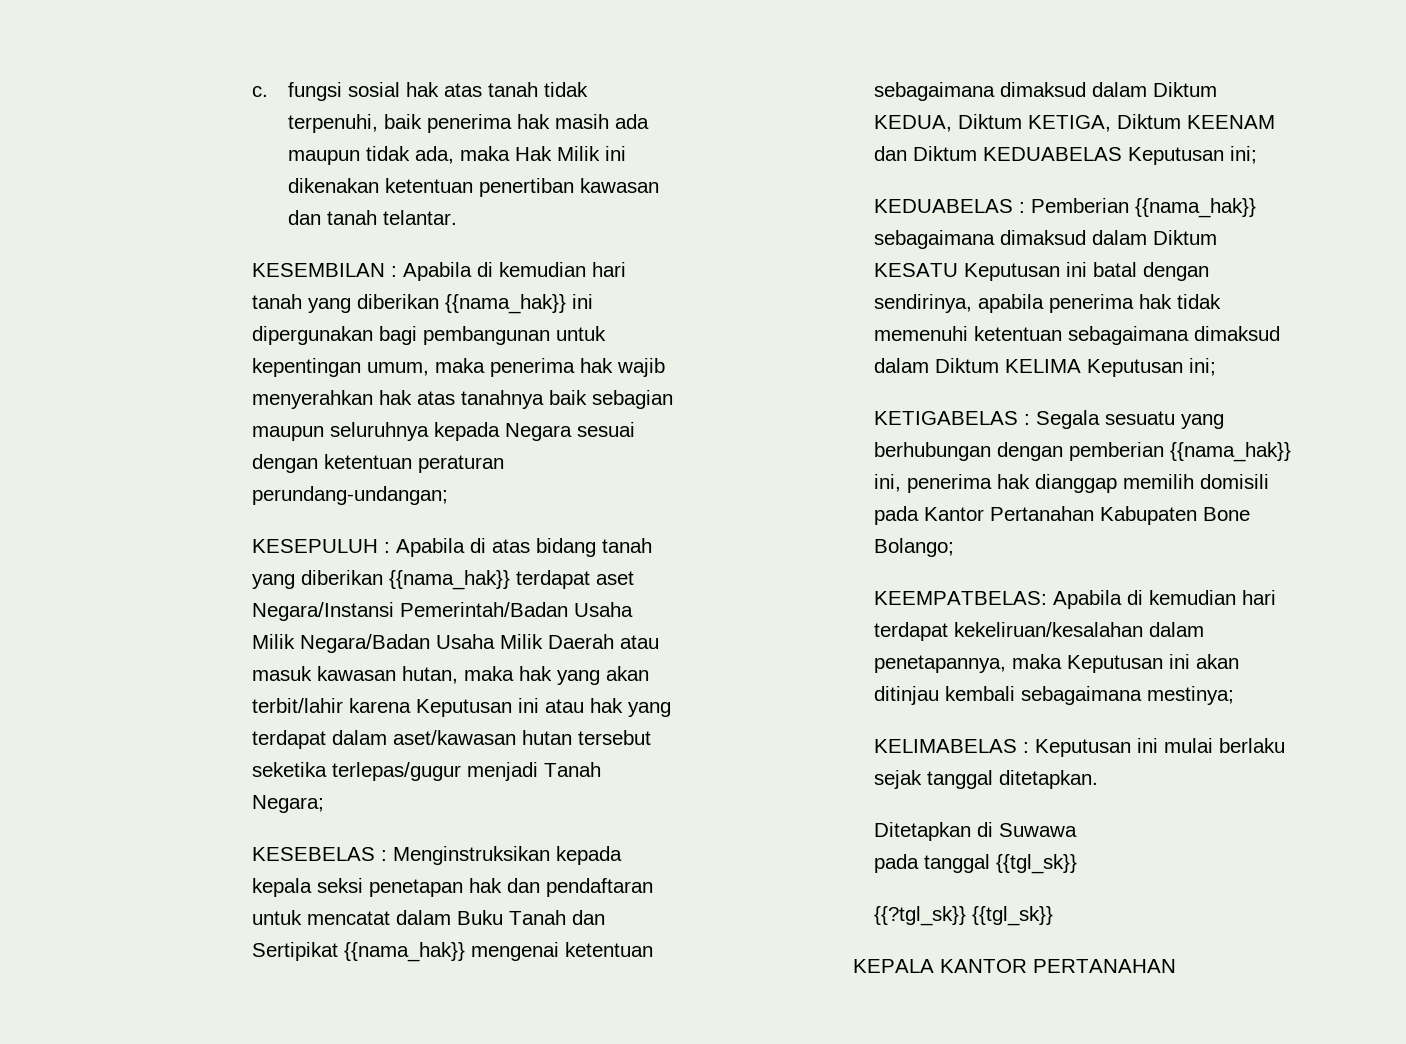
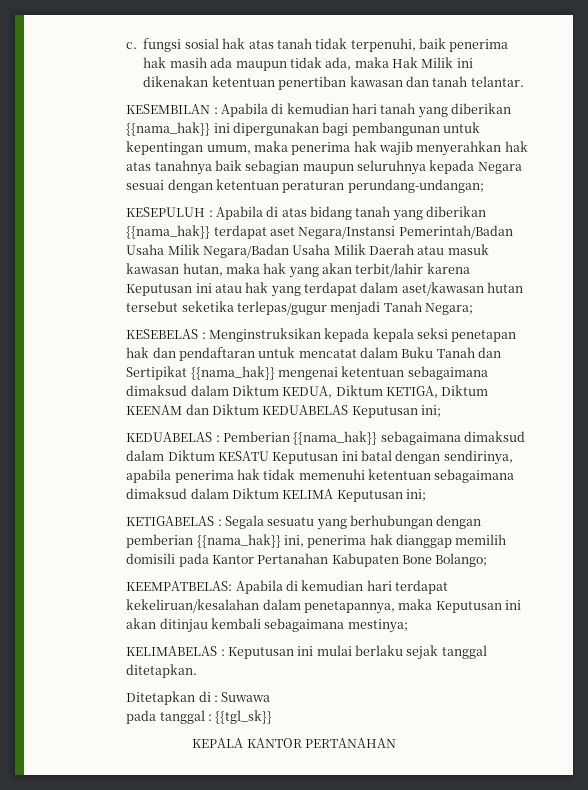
- Ditetapkan di Suwawa
+ Ditetapkan di : Suwawa
- pada tanggal {{tgl_sk}}
- {{?tgl_sk}} {{tgl_sk}}
+ pada tanggal : {{tgl_sk}}

